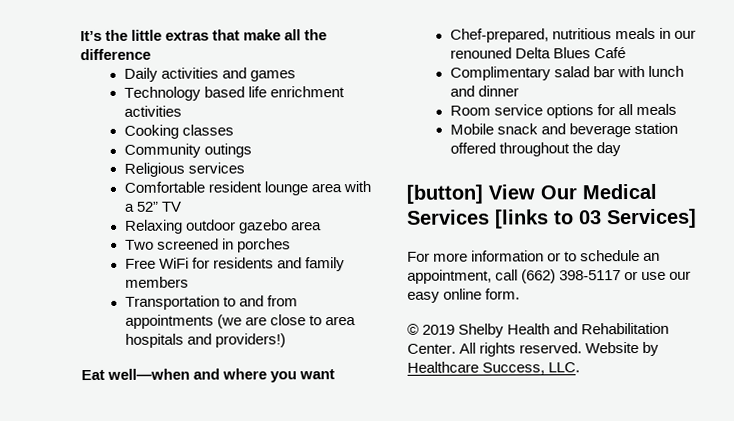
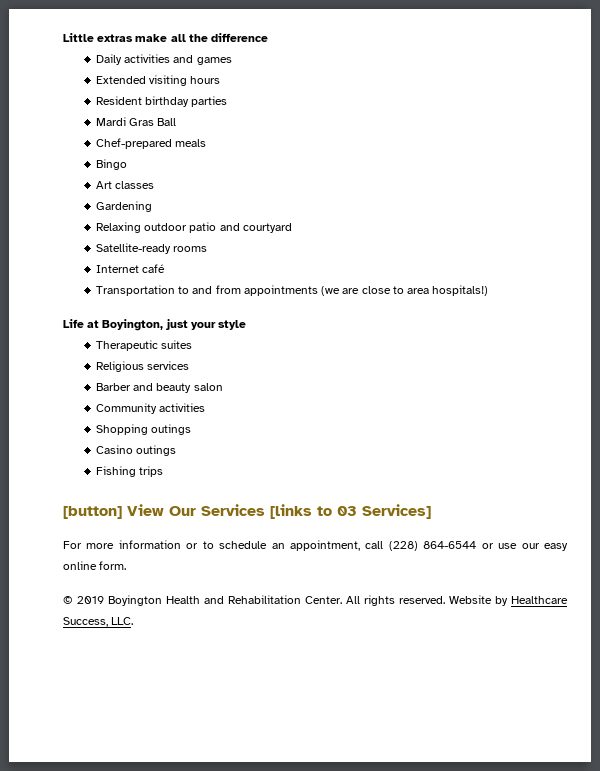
- It’s the little extras that make all the difference
+ Little extras make all the difference
- Technology based life enrichment activities
- Cooking classes
- Community outings
- Religious services
- Comfortable resident lounge area with a 52” TV
- Relaxing outdoor gazebo area
- Two screened in porches
- Free WiFi for residents and family members
+ Extended visiting hours
+ Resident birthday parties
+ Mardi Gras Ball
+ Chef-prepared meals
+ Bingo
+ Art classes
+ Gardening
+ Relaxing outdoor patio and courtyard
+ Satellite-ready rooms
+ Internet café
- Transportation to and from appointments (we are close to area hospitals and providers!)
- Eat well—when and where you want
- Chef-prepared, nutritious meals in our renouned Delta Blues Café
- Complimentary salad bar with lunch and dinner
- Room service options for all meals
- Mobile snack and beverage station offered throughout the day
+ Transportation to and from appointments (we are close to area hospitals!)
+ Life at Boyington, just your style
+ Therapeutic suites
+ Religious services
+ Barber and beauty salon
+ Community activities
+ Shopping outings
+ Casino outings
+ Fishing trips
- [button] View Our Medical Services [links to 03 Services]
+ [button] View Our Services [links to 03 Services]
- For more information or to schedule an appointment, call (662) 398-5117 or use our easy online form.
+ For more information or to schedule an appointment, call (228) 864-6544 or use our easy online form.
- © 2019 Shelby Health and Rehabilitation Center.
+ © 2019 Boyington Health and Rehabilitation Center.

